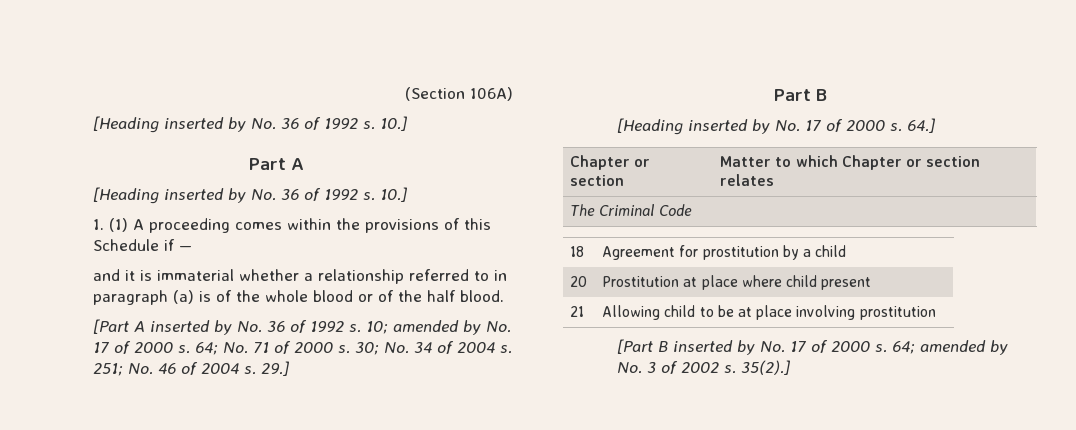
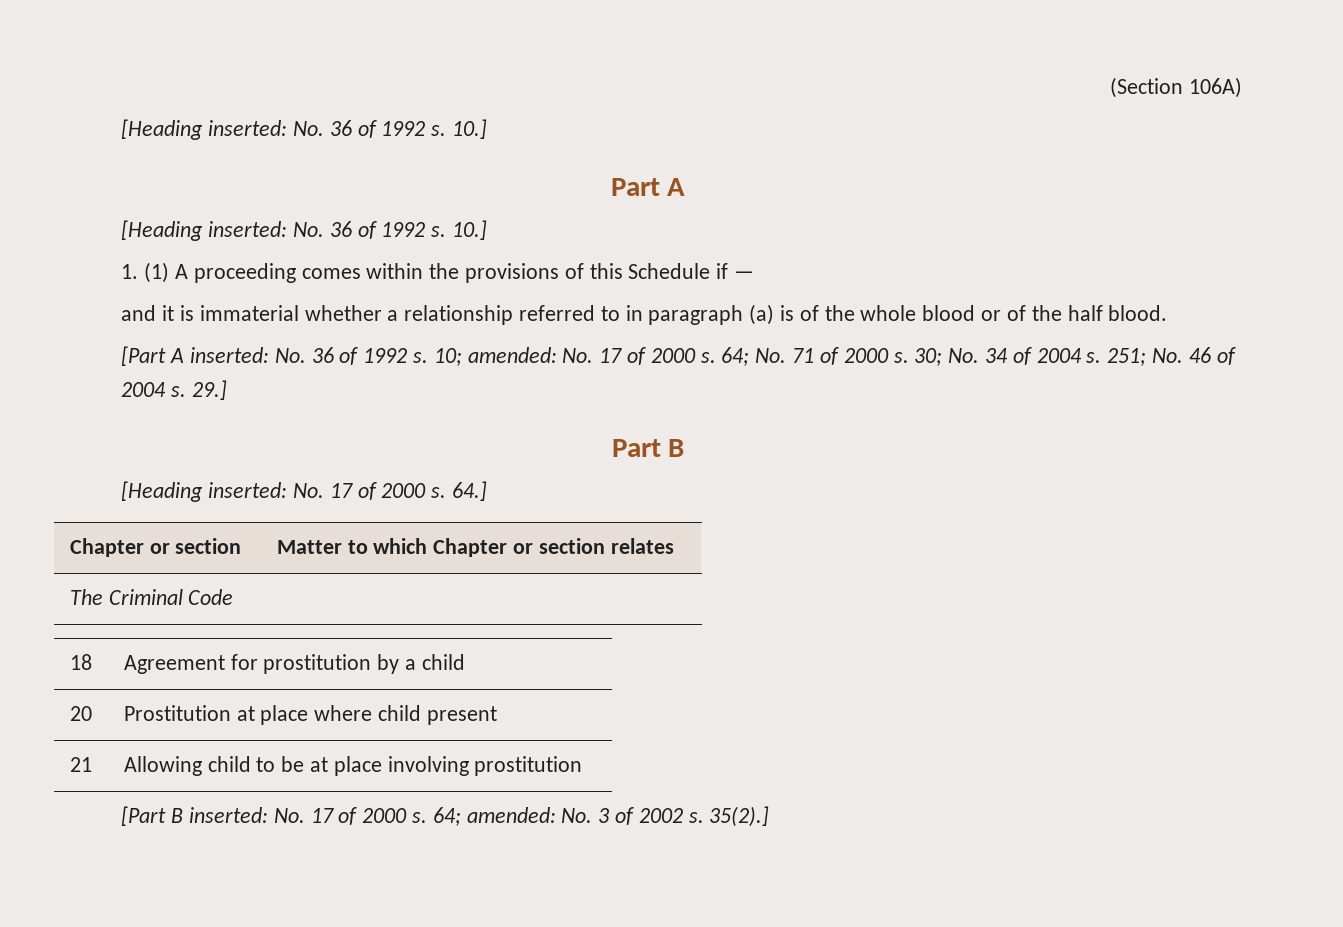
  (Section 106A)
- [Heading inserted by No. 36 of 1992 s.
+ [Heading inserted: No. 36 of 1992 s.
  Part A
- [Heading inserted by No. 36 of 1992 s.
+ [Heading inserted: No. 36 of 1992 s.
- [Part A inserted by No. 36 of 1992 s.
+ [Part A inserted: No. 36 of 1992 s.
- 10; amended by No. 17 of 2000 s.
+ 10; amended: No. 17 of 2000 s.
- [Heading inserted by No. 17 of 2000 s.
+ [Heading inserted: No. 17 of 2000 s.
- [Part B inserted by No. 17 of 2000 s. 64; amended by No. 3 of 2002 s.
+ [Part B inserted: No. 17 of 2000 s. 64; amended: No. 3 of 2002 s.

